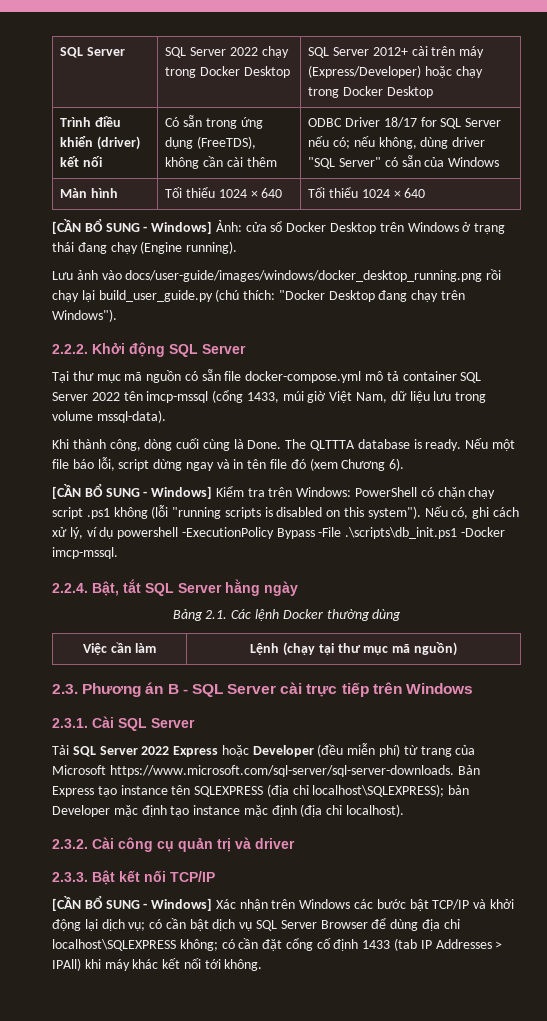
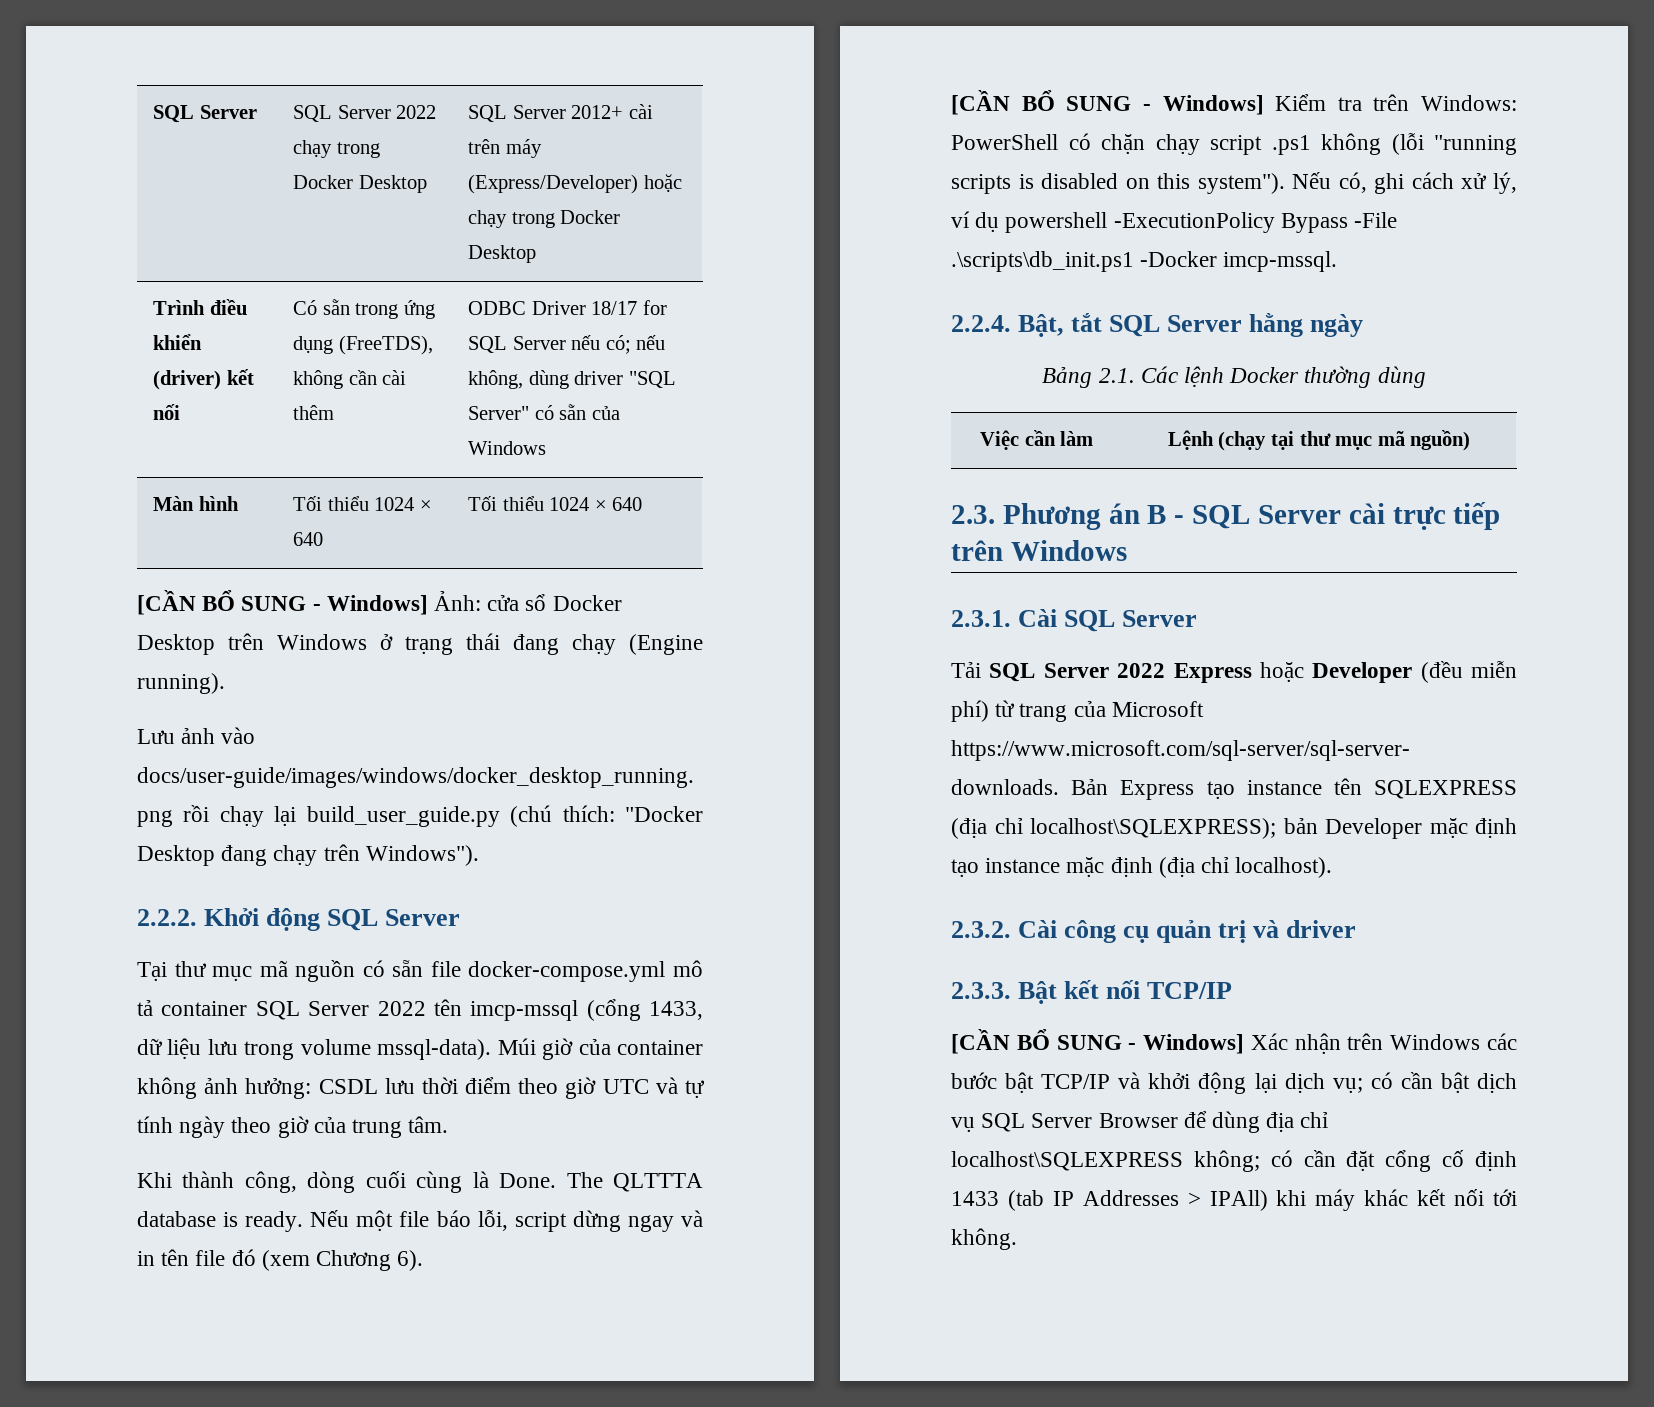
- Tại thư mục mã nguồn có sẵn file docker-compose.yml mô tả container SQL Server 2022 tên imcp-mssql (cổng 1433, múi giờ Việt Nam, dữ liệu lưu trong volume mssql-data).
+ Tại thư mục mã nguồn có sẵn file docker-compose.yml mô tả container SQL Server 2022 tên imcp-mssql (cổng 1433, dữ liệu lưu trong volume mssql-data). Múi giờ của container không ảnh hưởng: CSDL lưu thời điểm theo giờ UTC và tự tính ngày theo giờ của trung tâm.

